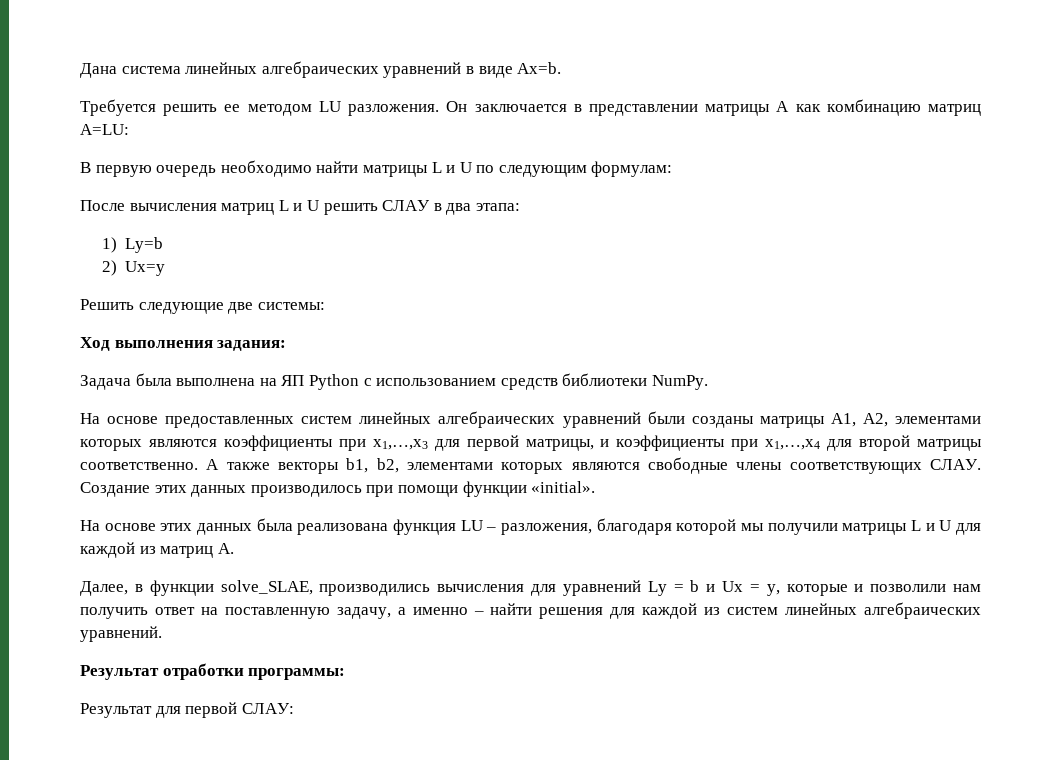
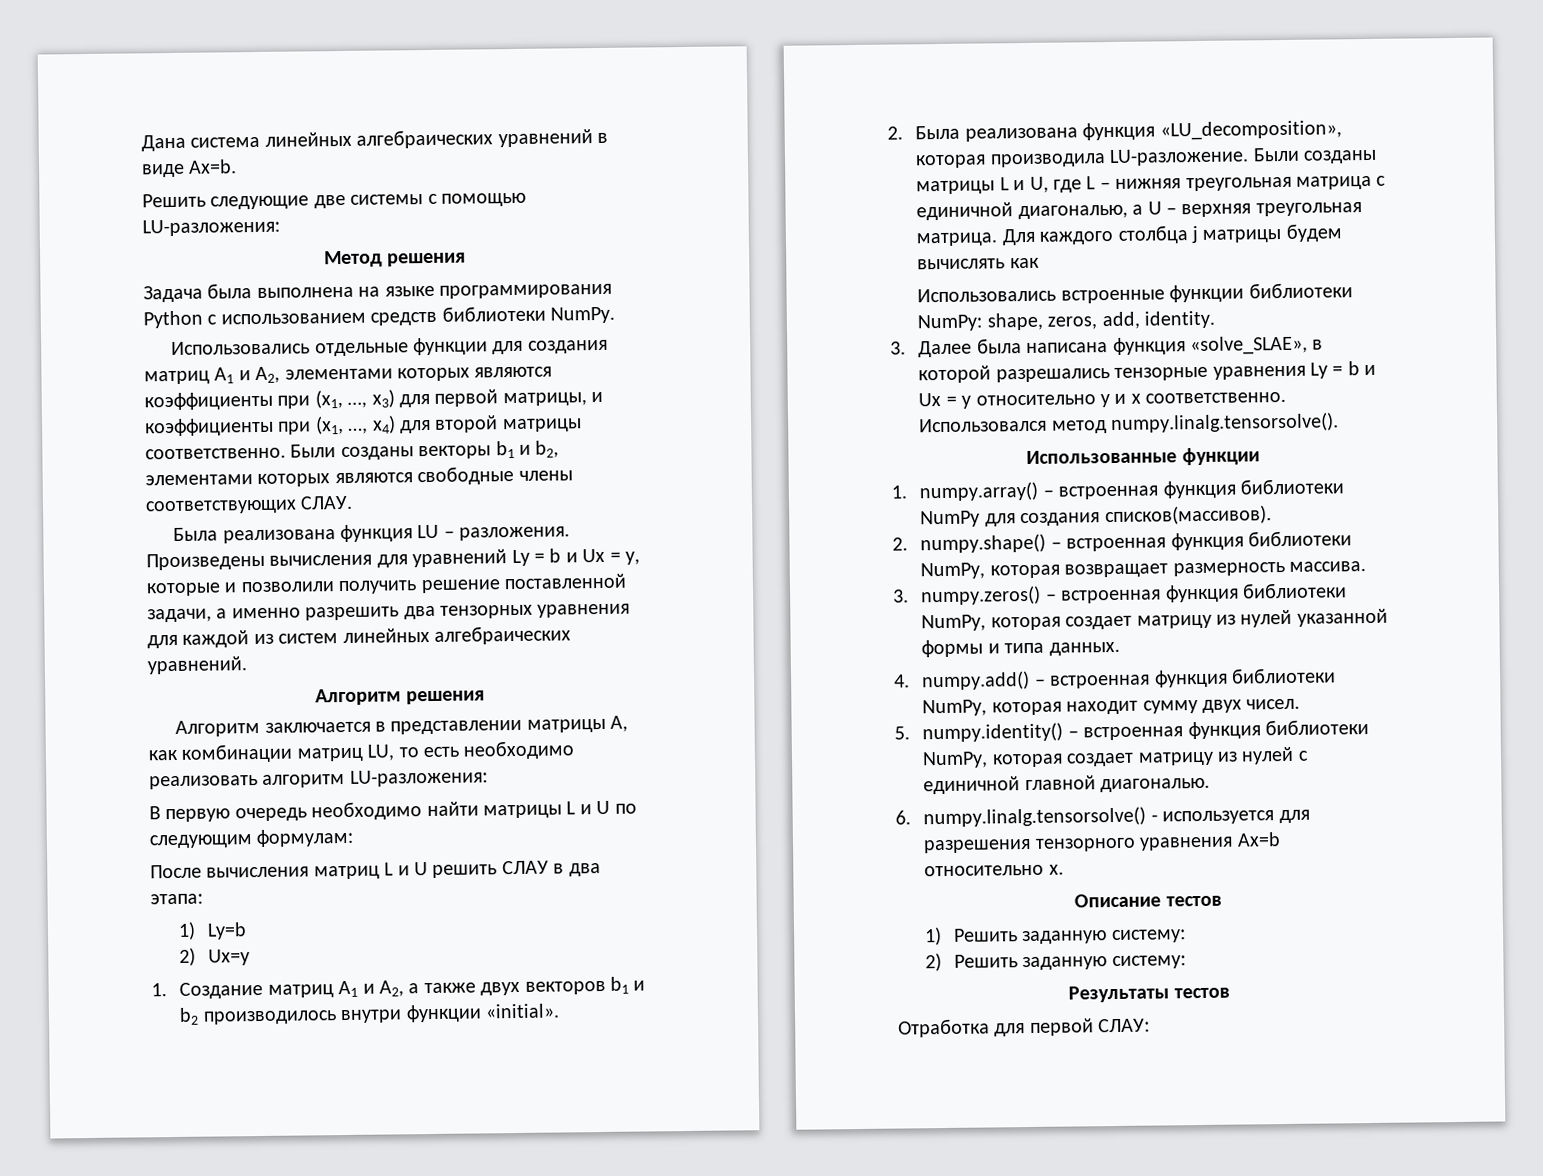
- Требуется решить ее методом LU разложения. Он заключается в представлении матрицы A как комбинацию матриц A=LU:
+ Решить следующие две системы с помощью LU-разложения:
+ Метод решения
+ Задача была выполнена на языке программирования Python с использованием средств библиотеки NumPy.
+ Использовались отдельные функции для создания матриц A1 и A2, элементами которых являются коэффициенты при (x1, …, x3) для первой матрицы, и коэффициенты при (x1, …, x4) для второй матрицы соответственно. Были созданы векторы b1 и b2, элементами которых являются свободные члены соответствующих СЛАУ.
+ Была реализована функция LU – разложения. Произведены вычисления для уравнений Ly = b и Ux = y, которые и позволили получить решение поставленной задачи, а именно разрешить два тензорных уравнения для каждой из систем линейных алгебраических уравнений.
+ Алгоритм решения
+ Алгоритм заключается в представлении матрицы A, как комбинации матриц LU, то есть необходимо реализовать алгоритм LU-разложения:
- Решить следующие две системы:
- Ход выполнения задания:
- Задача была выполнена на ЯП Python с использованием средств библиотеки NumPy.
- На основе предоставленных систем линейных алгебраических уравнений были созданы матрицы A1, A2, элементами которых являются коэффициенты при x1,…,x3 для первой матрицы, и коэффициенты при x1,…,x4 для второй матрицы соответственно. А также векторы b1, b2, элементами которых являются свободные члены соответствующих СЛАУ. Создание этих данных производилось при помощи функции «initial».
- На основе этих данных была реализована функция LU – разложения, благодаря которой мы получили матрицы L и U для каждой из матриц A.
- Далее, в функции solve_SLAE, производились вычисления для уравнений Ly = b и Ux = y, которые и позволили нам получить ответ на поставленную задачу, а именно – найти решения для каждой из систем линейных алгебраических уравнений.
- Результат отработки программы:
- Результат для первой СЛАУ:
+ 1. Создание матриц А1 и А2, а также двух векторов b1 и b2 производилось внутри функции «initial».
+ 2. Была реализована функция «LU_decomposition», которая производила LU-разложение. Были созданы матрицы L и U, где L – нижняя треугольная матрица с единичной диагональю, а U – верхняя треугольная матрица. Для каждого столбца j матрицы будем вычислять как
+ Использовались встроенные функции библиотеки NumPy: shape, zeros, add, identity.
+ 3. Далее была написана функция «solve_SLAE», в которой разрешались тензорные уравнения Ly = b и Ux = y относительно y и x соответственно. Использовался метод numpy.linalg.tensorsolve().
+ Использованные функции
+ 1. numpy.array() – встроенная функция библиотеки NumPy для создания списков(массивов).
+ 2. numpy.shape() – встроенная функция библиотеки NumPy, которая возвращает размерность массива.
+ 3. numpy.zeros() – встроенная функция библиотеки NumPy, которая создает матрицу из нулей указанной формы и типа данных.
+ 4. numpy.add() – встроенная функция библиотеки NumPy, которая находит сумму двух чисел.
+ 5. numpy.identity() – встроенная функция библиотеки NumPy, которая создает матрицу из нулей с единичной главной диагональю.
+ 6. numpy.linalg.tensorsolve() - используется для разрешения тензорного уравнения Ax=b относительно x.
+ Описание тестов
+ 1) Решить заданную систему:
+ 2) Решить заданную систему:
+ Результаты тестов
+ Отработка для первой СЛАУ:

